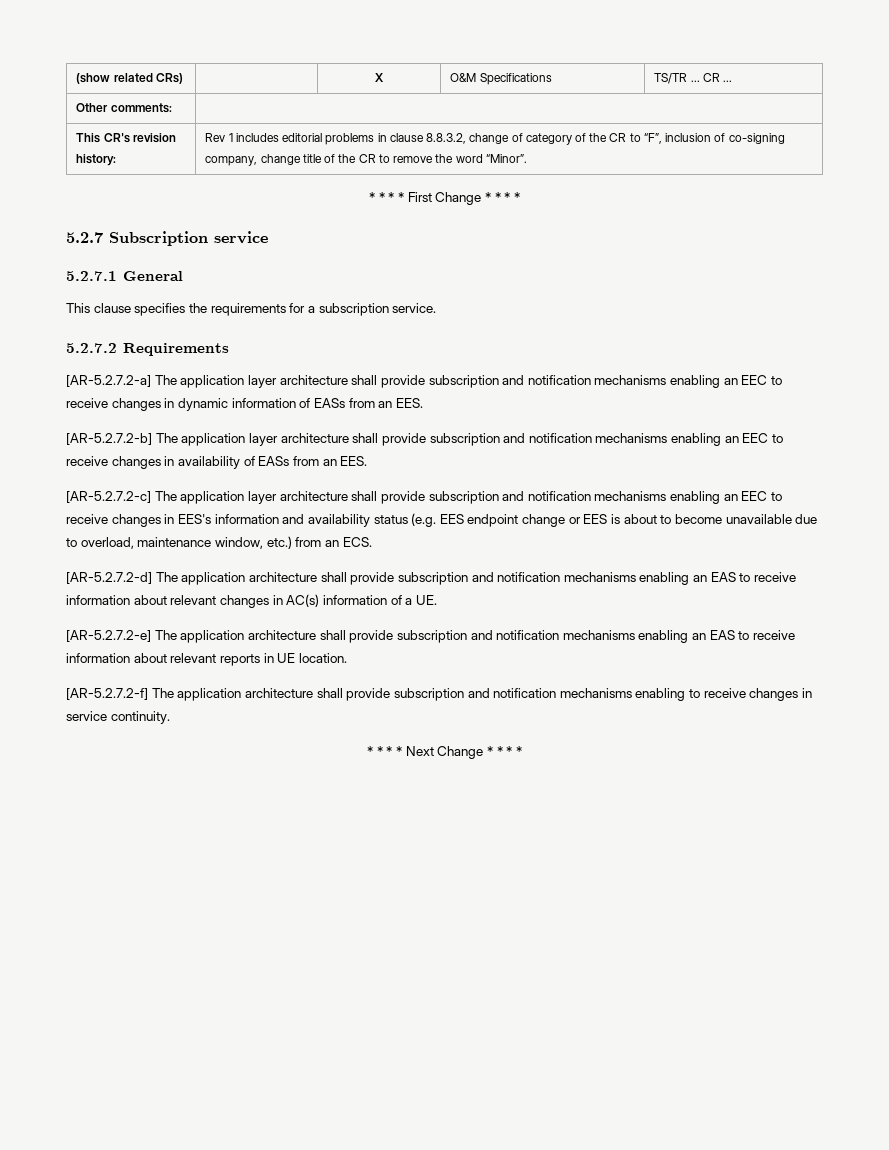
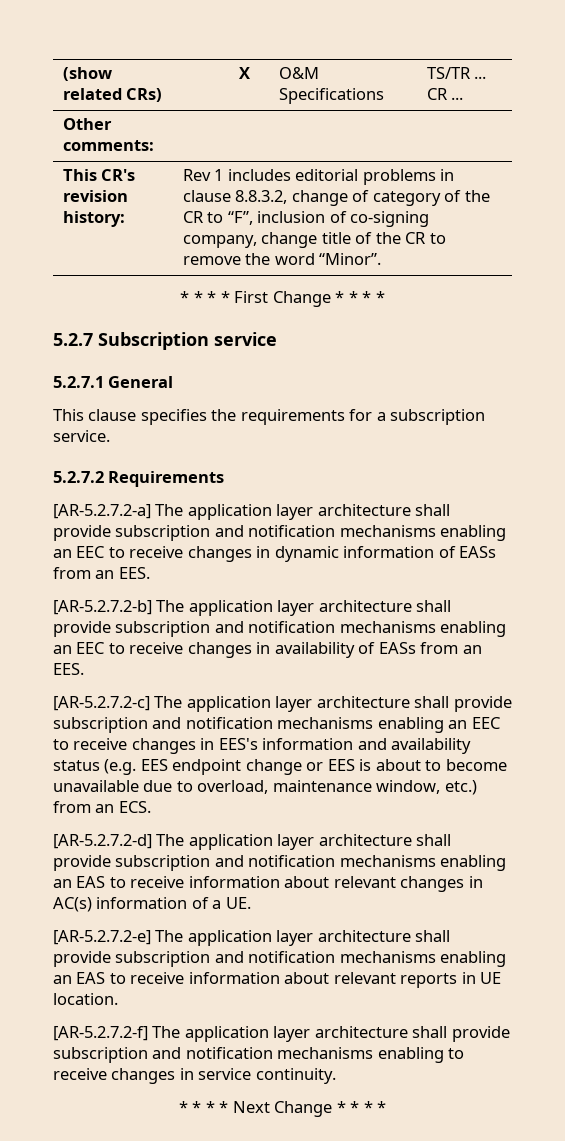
- [AR-5.2.7.2-d] The application architecture shall provide subscription and notification mechanisms enabling an EAS to receive information about relevant changes in AC(s) information of a UE.
+ [AR-5.2.7.2-d] The application layer architecture shall provide subscription and notification mechanisms enabling an EAS to receive information about relevant changes in AC(s) information of a UE.
- [AR-5.2.7.2-e] The application architecture shall provide subscription and notification mechanisms enabling an EAS to receive information about relevant reports in UE location.
+ [AR-5.2.7.2-e] The application layer architecture shall provide subscription and notification mechanisms enabling an EAS to receive information about relevant reports in UE location.
- [AR-5.2.7.2-f] The application architecture shall provide subscription and notification mechanisms enabling to receive changes in service continuity.
+ [AR-5.2.7.2-f] The application layer architecture shall provide subscription and notification mechanisms enabling to receive changes in service continuity.

